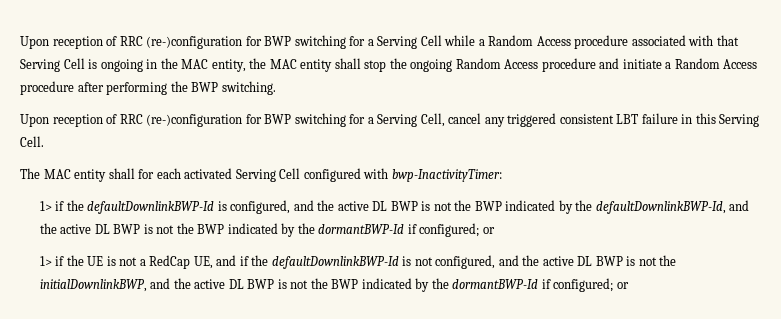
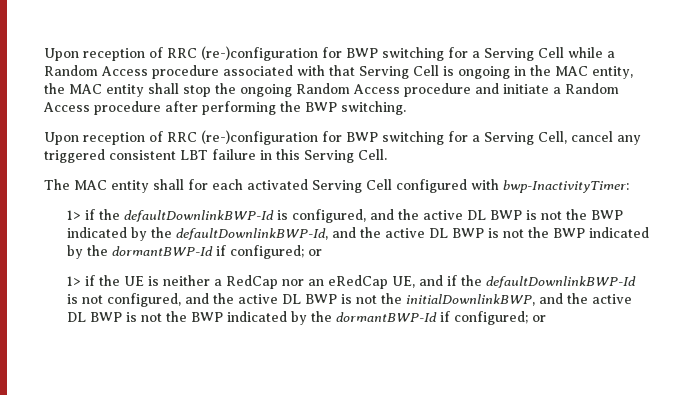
- 1> if the UE is not a RedCap UE, and if the defaultDownlinkBWP-Id is not configured, and the active DL BWP is not the initialDownlinkBWP, and the active DL BWP is not the BWP indicated by the dormantBWP-Id if configured; or
+ 1> if the UE is neither a RedCap nor an eRedCap UE, and if the defaultDownlinkBWP-Id is not configured, and the active DL BWP is not the initialDownlinkBWP, and the active DL BWP is not the BWP indicated by the dormantBWP-Id if configured; or

